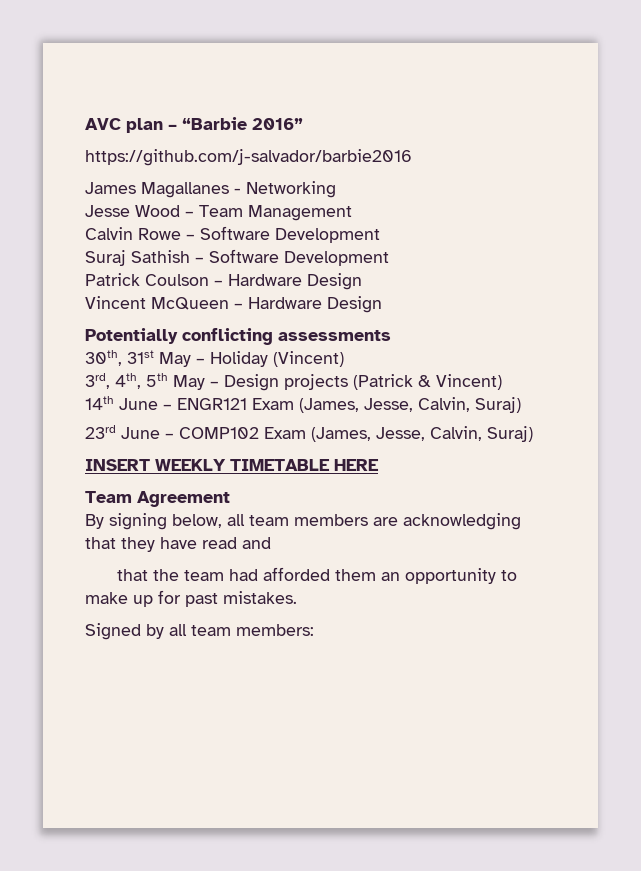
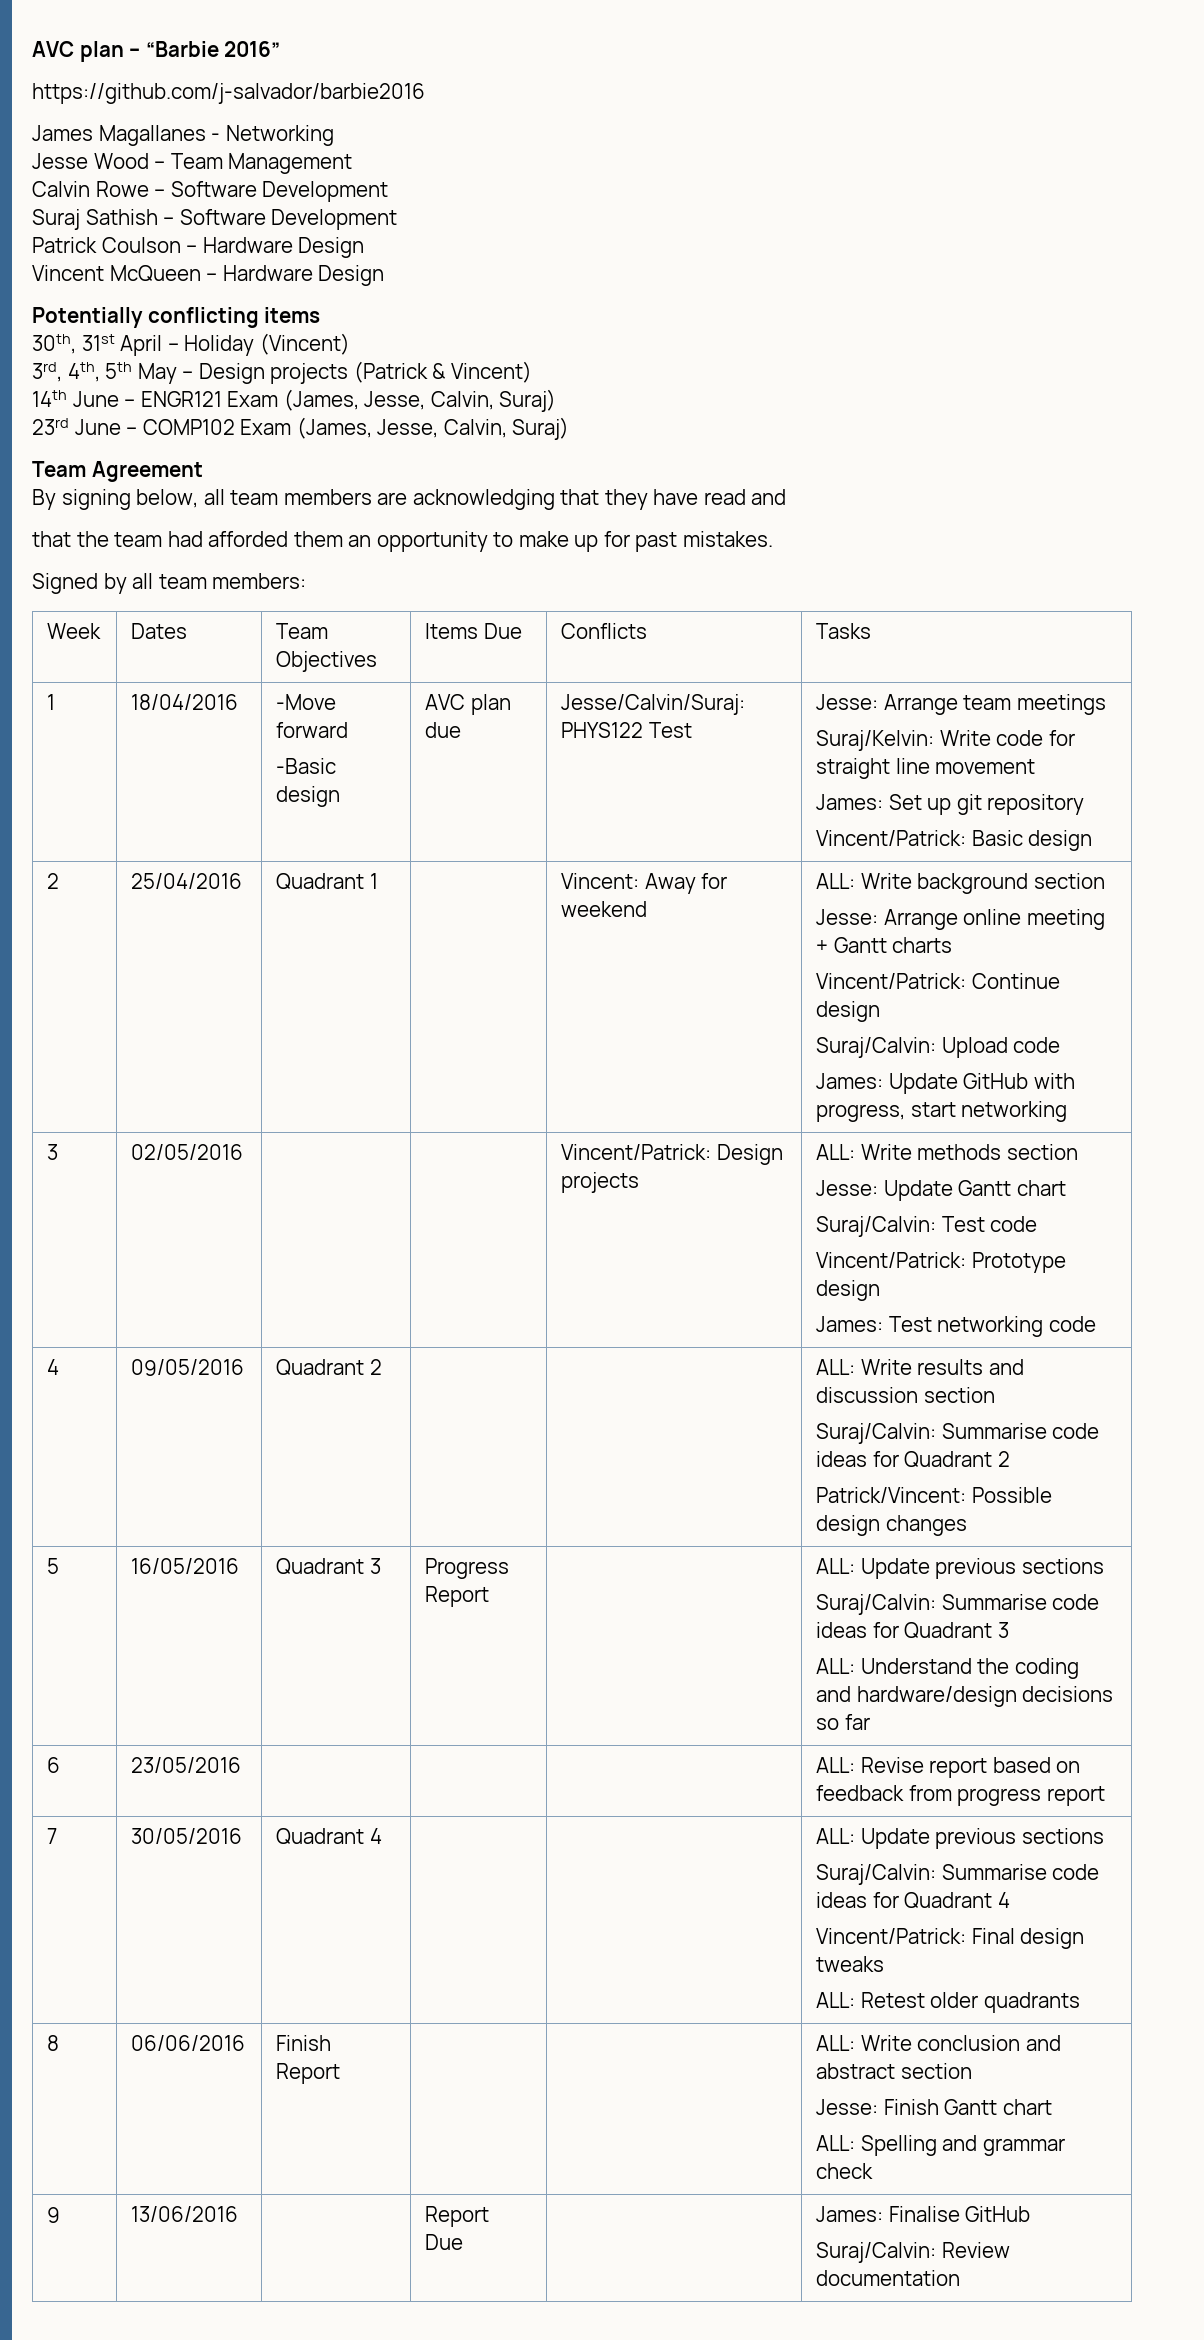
- Potentially conflicting assessments
+ Potentially conflicting items
- 30th, 31st May – Holiday (Vincent)
+ 30th, 31st April – Holiday (Vincent)
- INSERT WEEKLY TIMETABLE HERE
+ Week | Dates | Team Objectives | Items Due | Conflicts | Tasks
+ 1 | 18/04/2016 | -Move forward
+ -Basic design | AVC plan due | Jesse/Calvin/Suraj: PHYS122 Test | Jesse: Arrange team meetings
+ Suraj/Kelvin: Write code for straight line movement
+ James: Set up git repository
+ Vincent/Patrick: Basic design
+ 2 | 25/04/2016 | Quadrant 1 | | Vincent: Away for weekend | ALL: Write background section
+ Jesse: Arrange online meeting + Gantt charts
+ Vincent/Patrick: Continue design
+ Suraj/Calvin: Upload code
+ James: Update GitHub with progress, start networking
+ 3 | 02/05/2016 | | | Vincent/Patrick: Design projects | ALL: Write methods section
+ Jesse: Update Gantt chart
+ Suraj/Calvin: Test code
+ Vincent/Patrick: Prototype design
+ James: Test networking code
+ 4 | 09/05/2016 | Quadrant 2 | | | ALL: Write results and discussion section
+ Suraj/Calvin: Summarise code ideas for Quadrant 2
+ Patrick/Vincent: Possible design changes
+ 5 | 16/05/2016 | Quadrant 3 | Progress Report | | ALL: Update previous sections
+ Suraj/Calvin: Summarise code ideas for Quadrant 3
+ ALL: Understand the coding and hardware/design decisions so far
+ 6 | 23/05/2016 | | | | ALL: Revise report based on feedback from progress report
+ 7 | 30/05/2016 | Quadrant 4 | | | ALL: Update previous sections
+ Suraj/Calvin: Summarise code ideas for Quadrant 4
+ Vincent/Patrick: Final design tweaks
+ ALL: Retest older quadrants
+ 8 | 06/06/2016 | Finish Report | | | ALL: Write conclusion and abstract section
+ Jesse: Finish Gantt chart
+ ALL: Spelling and grammar check
+ 9 | 13/06/2016 | | Report Due | | James: Finalise GitHub
+ Suraj/Calvin: Review documentation

